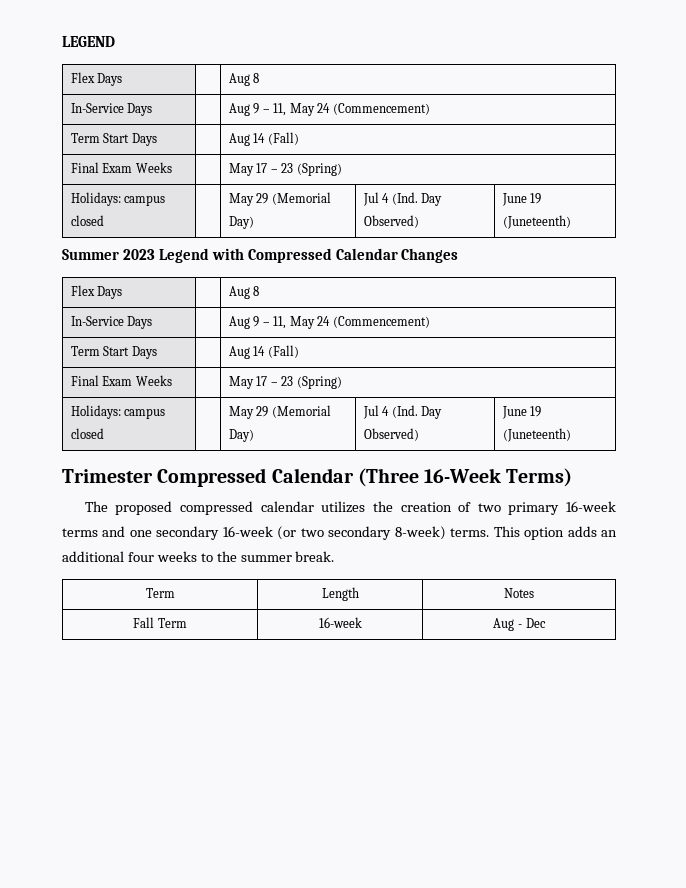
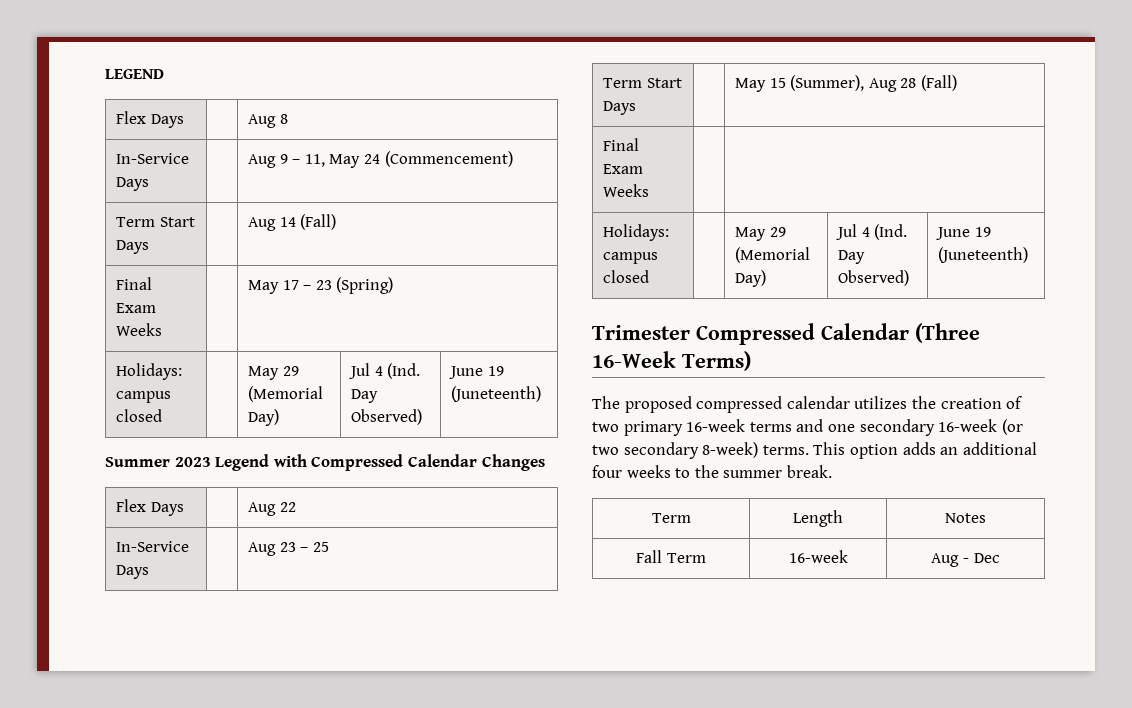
  Summer 2023 Legend with Compressed Calendar Changes
- Flex Days | | Aug 8
- In-Service Days | | Aug 9 – 11, May 24 (Commencement)
- Term Start Days | | Aug 14 (Fall)
- Final Exam Weeks | | May 17 – 23 (Spring)
+ Flex Days | | Aug 22
+ In-Service Days | | Aug 23 – 25
+ Term Start Days | | May 15 (Summer), Aug 28 (Fall)
+ Final Exam Weeks | |

